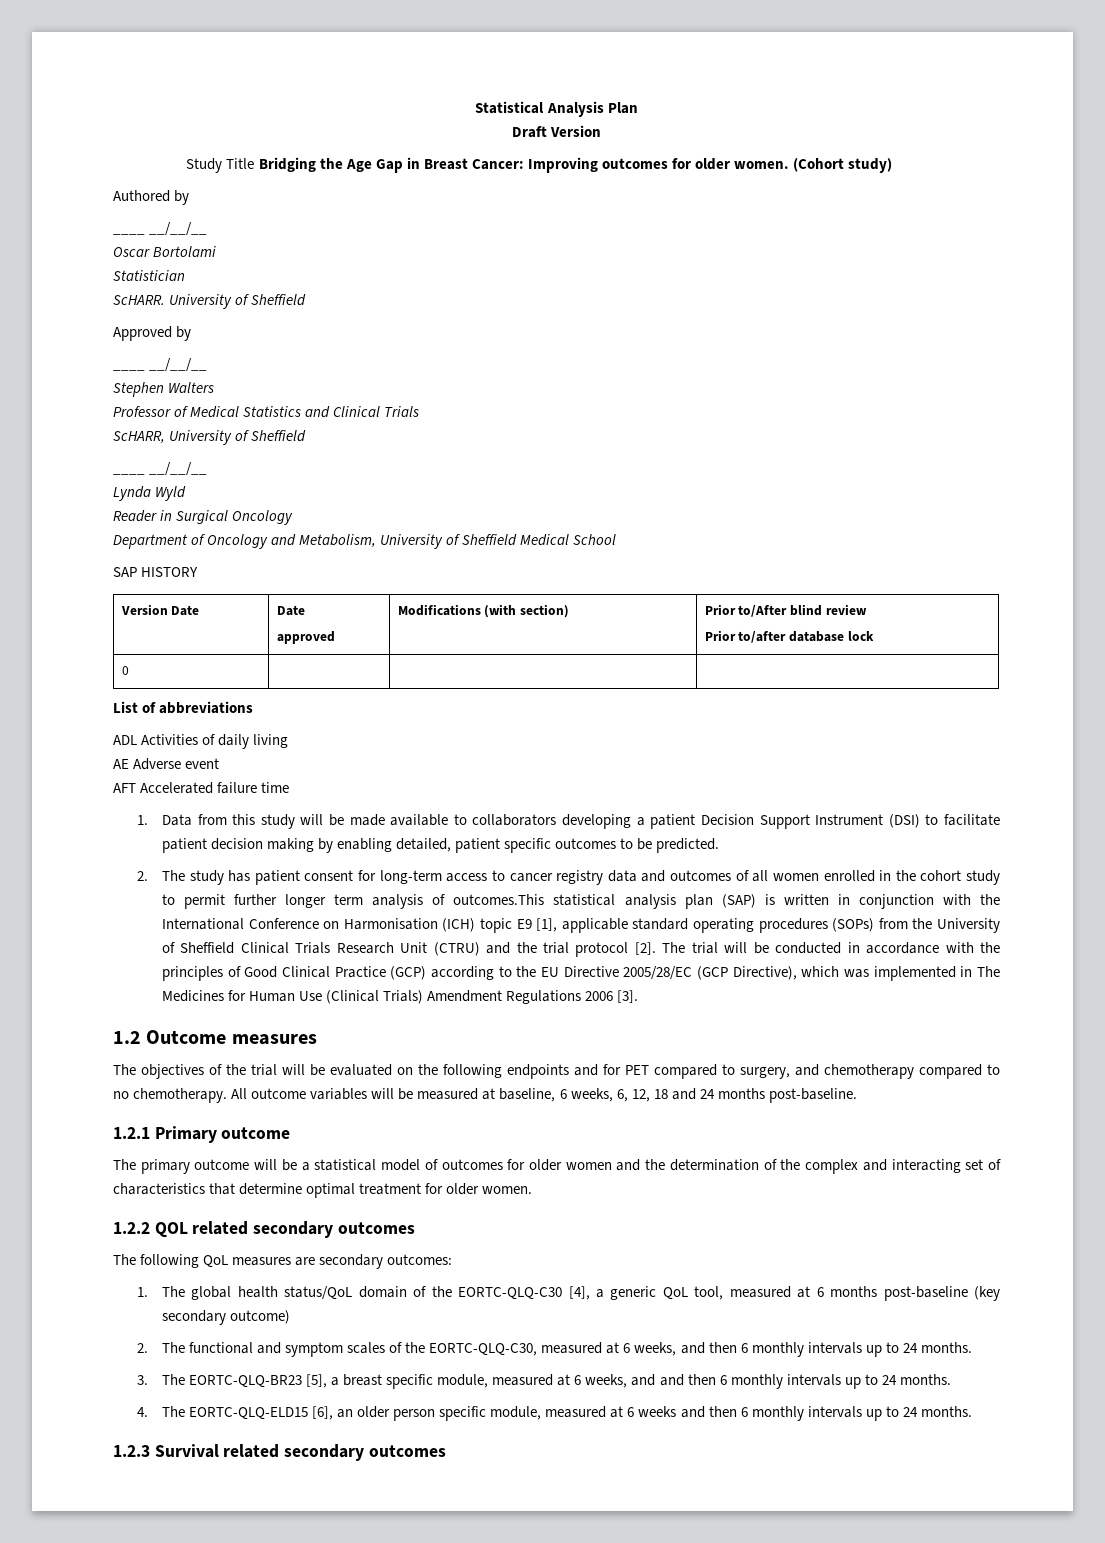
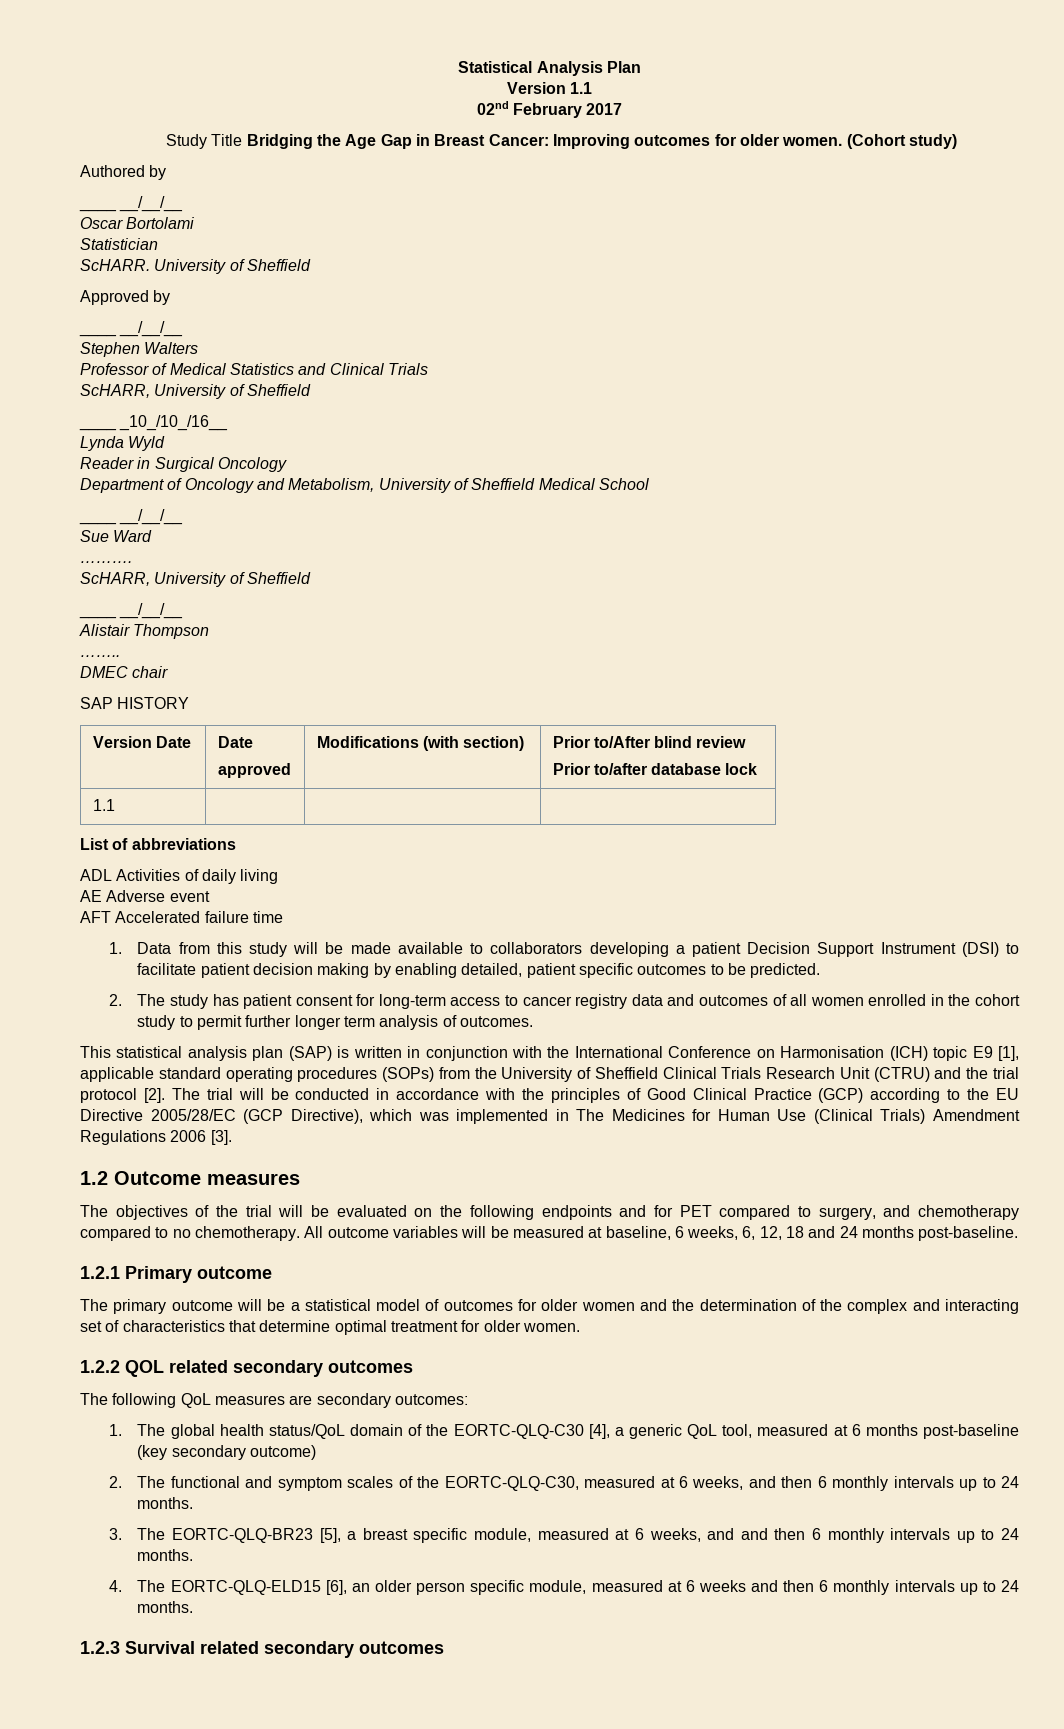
- Draft Version
+ Version 1.1
+ 02nd February 2017
  Professor of Medical Statistics and Clinical Trials
  ScHARR, University of Sheffield
- ____ __/__/__
+ ____ _10_/10_/16__
  Department of Oncology and Metabolism, University of Sheffield Medical School
+ ____ __/__/__
+ Sue Ward
+ ……….
+ ScHARR, University of Sheffield
+ ____ __/__/__
+ Alistair Thompson
+ ……..
+ DMEC chair
- 0 | | |
+ 1.1 | | |
- 2. The study has patient consent for long-term access to cancer registry data and outcomes of all women enrolled in the cohort study to permit further longer term analysis of outcomes.This statistical analysis plan (SAP) is written in conjunction with the International Conference on Harmonisation (ICH) topic E9 [1], applicable standard operating procedures (SOPs) from the University of Sheffield Clinical Trials Research Unit (CTRU) and the trial protocol [2].
+ 2. The study has patient consent for long-term access to cancer registry data and outcomes of all women enrolled in the cohort study to permit further longer term analysis of outcomes.
+ This statistical analysis plan (SAP) is written in conjunction with the International Conference on Harmonisation (ICH) topic E9 [1], applicable standard operating procedures (SOPs) from the University of Sheffield Clinical Trials Research Unit (CTRU) and the trial protocol [2].

